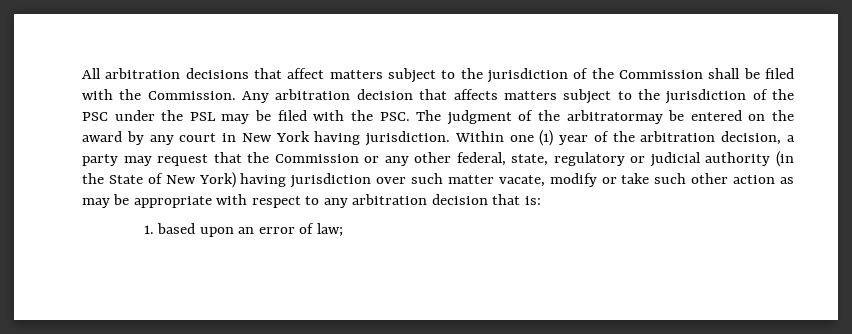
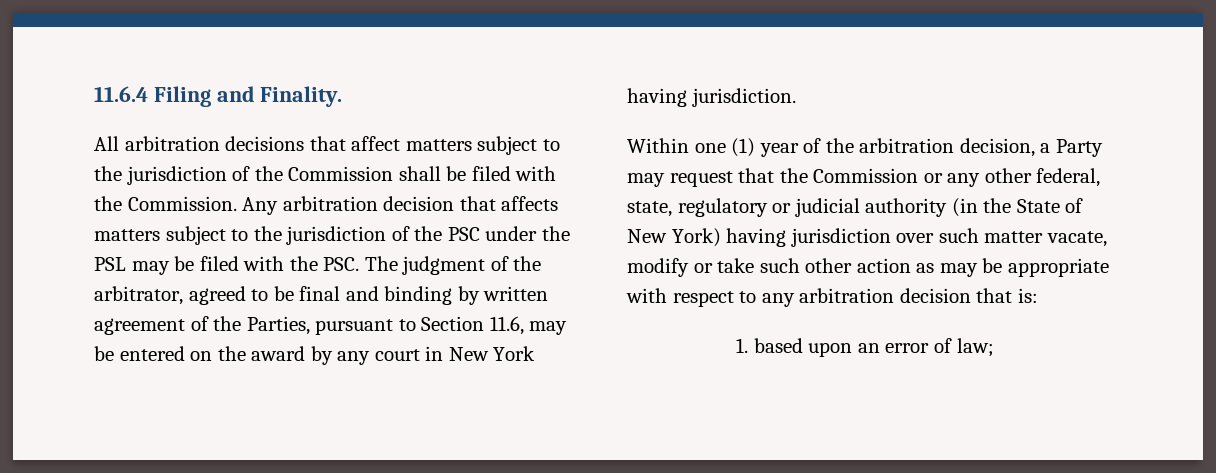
+ 11.6.4 Filing and Finality.
- Any arbitration decision that affects matters subject to the jurisdiction of the PSC under the PSL may be filed with the PSC. The judgment of the arbitratormay be entered on the award by any court in New York having jurisdiction. Within one (1) year of the arbitration decision, a party may request that the Commission or any other federal, state, regulatory or judicial authority (in the State of New York) having jurisdiction over such matter vacate, modify or take such other action as may be appropriate with respect to any arbitration decision that is:
+ Any arbitration decision that affects matters subject to the jurisdiction of the PSC under the PSL may be filed with the PSC. The judgment of the arbitrator, agreed to be final and binding by written agreement of the Parties, pursuant to Section 11.6, may be entered on the award by any court in New York having jurisdiction.
+ Within one (1) year of the arbitration decision, a Party may request that the Commission or any other federal, state, regulatory or judicial authority (in the State of New York) having jurisdiction over such matter vacate, modify or take such other action as may be appropriate with respect to any arbitration decision that is:

